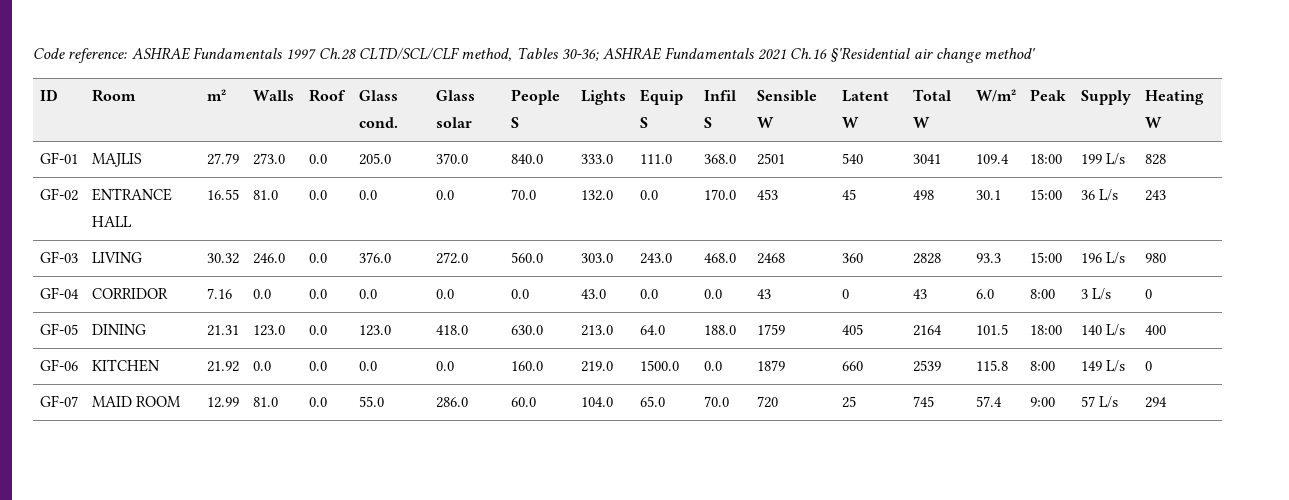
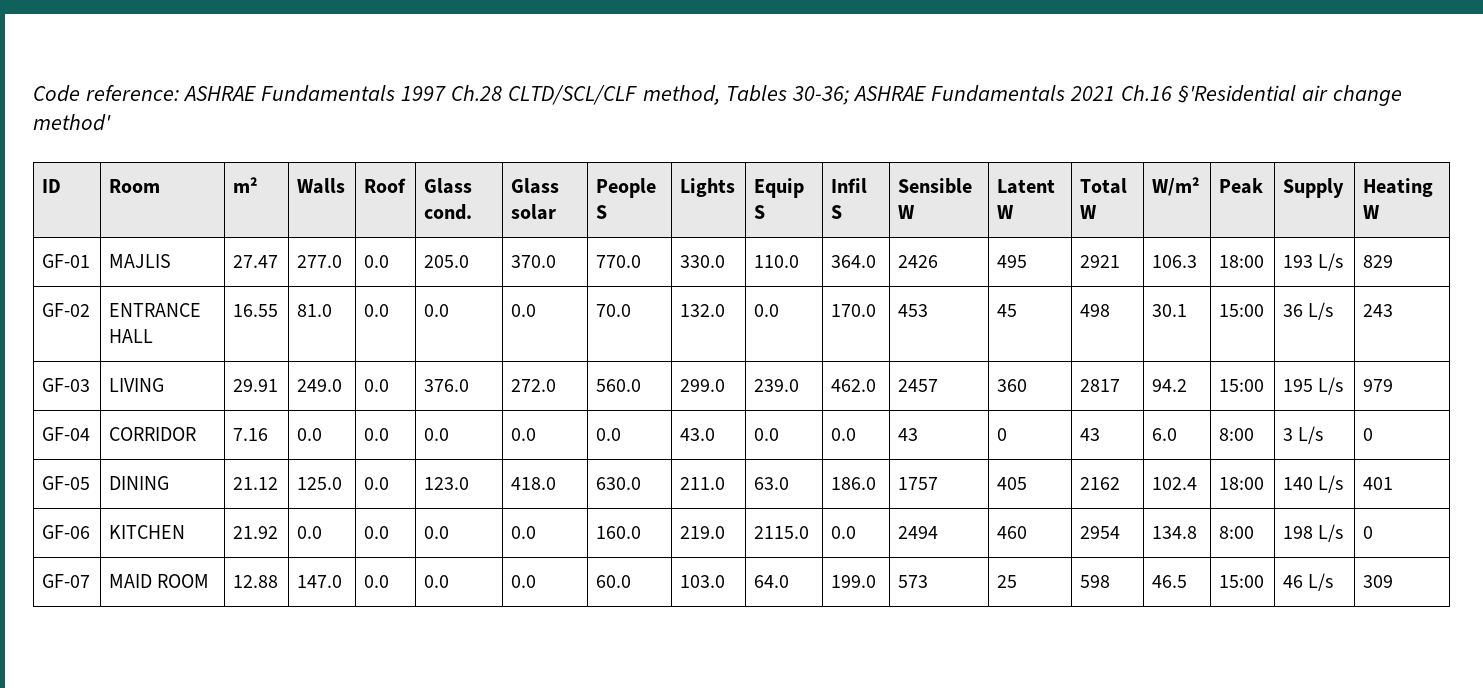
- GF-01 | MAJLIS | 27.79 | 273.0 | 0.0 | 205.0 | 370.0 | 840.0 | 333.0 | 111.0 | 368.0 | 2501 | 540 | 3041 | 109.4 | 18:00 | 199 L/s | 828
+ GF-01 | MAJLIS | 27.47 | 277.0 | 0.0 | 205.0 | 370.0 | 770.0 | 330.0 | 110.0 | 364.0 | 2426 | 495 | 2921 | 106.3 | 18:00 | 193 L/s | 829
- GF-03 | LIVING | 30.32 | 246.0 | 0.0 | 376.0 | 272.0 | 560.0 | 303.0 | 243.0 | 468.0 | 2468 | 360 | 2828 | 93.3 | 15:00 | 196 L/s | 980
+ GF-03 | LIVING | 29.91 | 249.0 | 0.0 | 376.0 | 272.0 | 560.0 | 299.0 | 239.0 | 462.0 | 2457 | 360 | 2817 | 94.2 | 15:00 | 195 L/s | 979
- GF-05 | DINING | 21.31 | 123.0 | 0.0 | 123.0 | 418.0 | 630.0 | 213.0 | 64.0 | 188.0 | 1759 | 405 | 2164 | 101.5 | 18:00 | 140 L/s | 400
+ GF-05 | DINING | 21.12 | 125.0 | 0.0 | 123.0 | 418.0 | 630.0 | 211.0 | 63.0 | 186.0 | 1757 | 405 | 2162 | 102.4 | 18:00 | 140 L/s | 401
- GF-06 | KITCHEN | 21.92 | 0.0 | 0.0 | 0.0 | 0.0 | 160.0 | 219.0 | 1500.0 | 0.0 | 1879 | 660 | 2539 | 115.8 | 8:00 | 149 L/s | 0
+ GF-06 | KITCHEN | 21.92 | 0.0 | 0.0 | 0.0 | 0.0 | 160.0 | 219.0 | 2115.0 | 0.0 | 2494 | 460 | 2954 | 134.8 | 8:00 | 198 L/s | 0
- GF-07 | MAID ROOM | 12.99 | 81.0 | 0.0 | 55.0 | 286.0 | 60.0 | 104.0 | 65.0 | 70.0 | 720 | 25 | 745 | 57.4 | 9:00 | 57 L/s | 294
+ GF-07 | MAID ROOM | 12.88 | 147.0 | 0.0 | 0.0 | 0.0 | 60.0 | 103.0 | 64.0 | 199.0 | 573 | 25 | 598 | 46.5 | 15:00 | 46 L/s | 309

